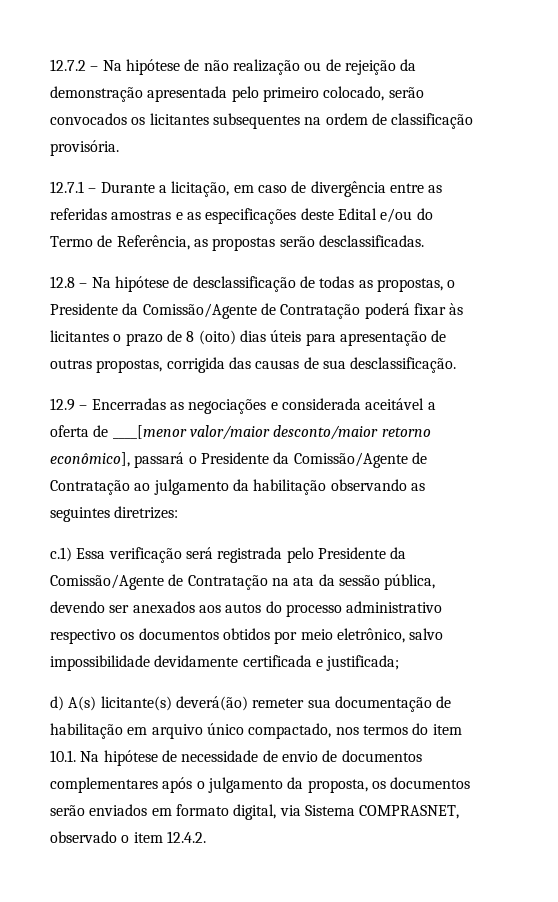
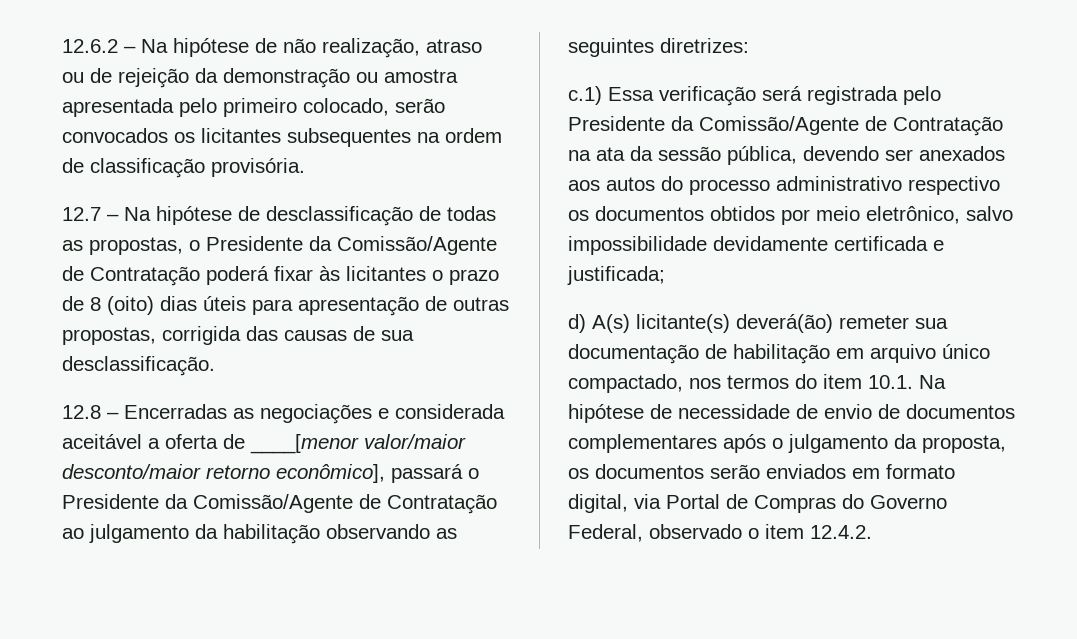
- 12.7.2 – Na hipótese de não realização ou de rejeição da demonstração apresentada pelo primeiro colocado, serão convocados os licitantes subsequentes na ordem de classificação provisória.
+ 12.6.2 – Na hipótese de não realização, atraso ou de rejeição da demonstração ou amostra apresentada pelo primeiro colocado, serão convocados os licitantes subsequentes na ordem de classificação provisória.
- 12.7.1 – Durante a licitação, em caso de divergência entre as referidas amostras e as especificações deste Edital e/ou do Termo de Referência, as propostas serão desclassificadas.
- 12.8 – Na hipótese de desclassificação de todas as propostas, o Presidente da Comissão/Agente de Contratação poderá fixar às licitantes o prazo de 8 (oito) dias úteis para apresentação de outras propostas, corrigida das causas de sua desclassificação.
+ 12.7 – Na hipótese de desclassificação de todas as propostas, o Presidente da Comissão/Agente de Contratação poderá fixar às licitantes o prazo de 8 (oito) dias úteis para apresentação de outras propostas, corrigida das causas de sua desclassificação.
- 12.9 – Encerradas as negociações e considerada aceitável a oferta de ____[menor valor/maior desconto/maior retorno econômico], passará o Presidente da Comissão/Agente de Contratação ao julgamento da habilitação observando as seguintes diretrizes:
+ 12.8 – Encerradas as negociações e considerada aceitável a oferta de ____[menor valor/maior desconto/maior retorno econômico], passará o Presidente da Comissão/Agente de Contratação ao julgamento da habilitação observando as seguintes diretrizes:
- d) A(s) licitante(s) deverá(ão) remeter sua documentação de habilitação em arquivo único compactado, nos termos do item 10.1. Na hipótese de necessidade de envio de documentos complementares após o julgamento da proposta, os documentos serão enviados em formato digital, via Sistema COMPRASNET, observado o item 12.4.2.
+ d) A(s) licitante(s) deverá(ão) remeter sua documentação de habilitação em arquivo único compactado, nos termos do item 10.1. Na hipótese de necessidade de envio de documentos complementares após o julgamento da proposta, os documentos serão enviados em formato digital, via Portal de Compras do Governo Federal, observado o item 12.4.2.

